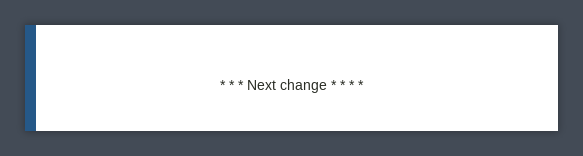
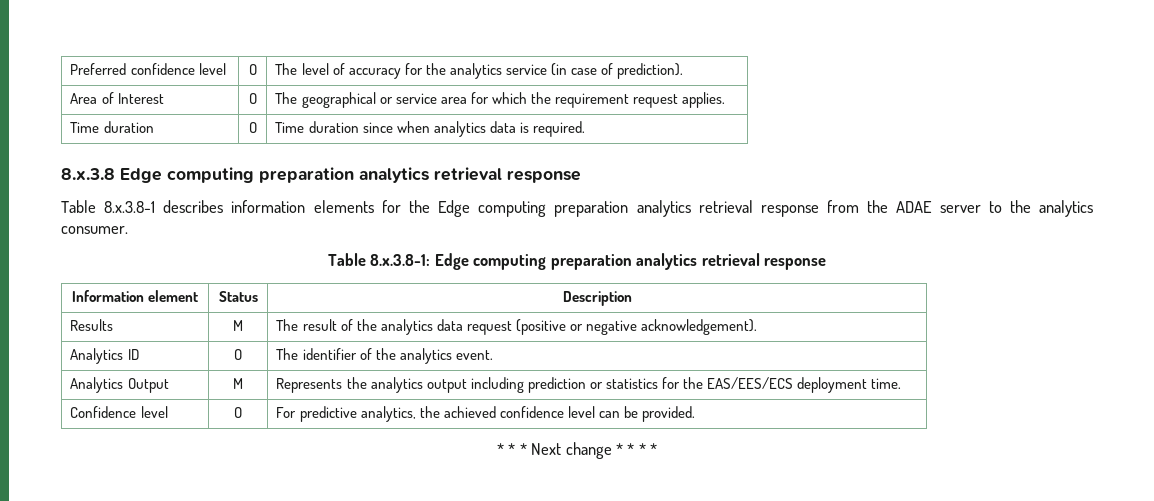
+ Preferred confidence level | O | The level of accuracy for the analytics service (in case of prediction).
+ Area of Interest | O | The geographical or service area for which the requirement request applies.
+ Time duration | O | Time duration since when analytics data is required.
+ 8.x.3.8 Edge computing preparation analytics retrieval response
+ Table 8.x.3.8-1 describes information elements for the Edge computing preparation analytics retrieval response from the ADAE server to the analytics consumer.
+ Table 8.x.3.8-1: Edge computing preparation analytics retrieval response
+ Information element | Status | Description
+ Results | M | The result of the analytics data request (positive or negative acknowledgement).
+ Analytics ID | O | The identifier of the analytics event.
+ Analytics Output | M | Represents the analytics output including prediction or statistics for the EAS/EES/ECS deployment time.
+ Confidence level | O | For predictive analytics, the achieved confidence level can be provided.

